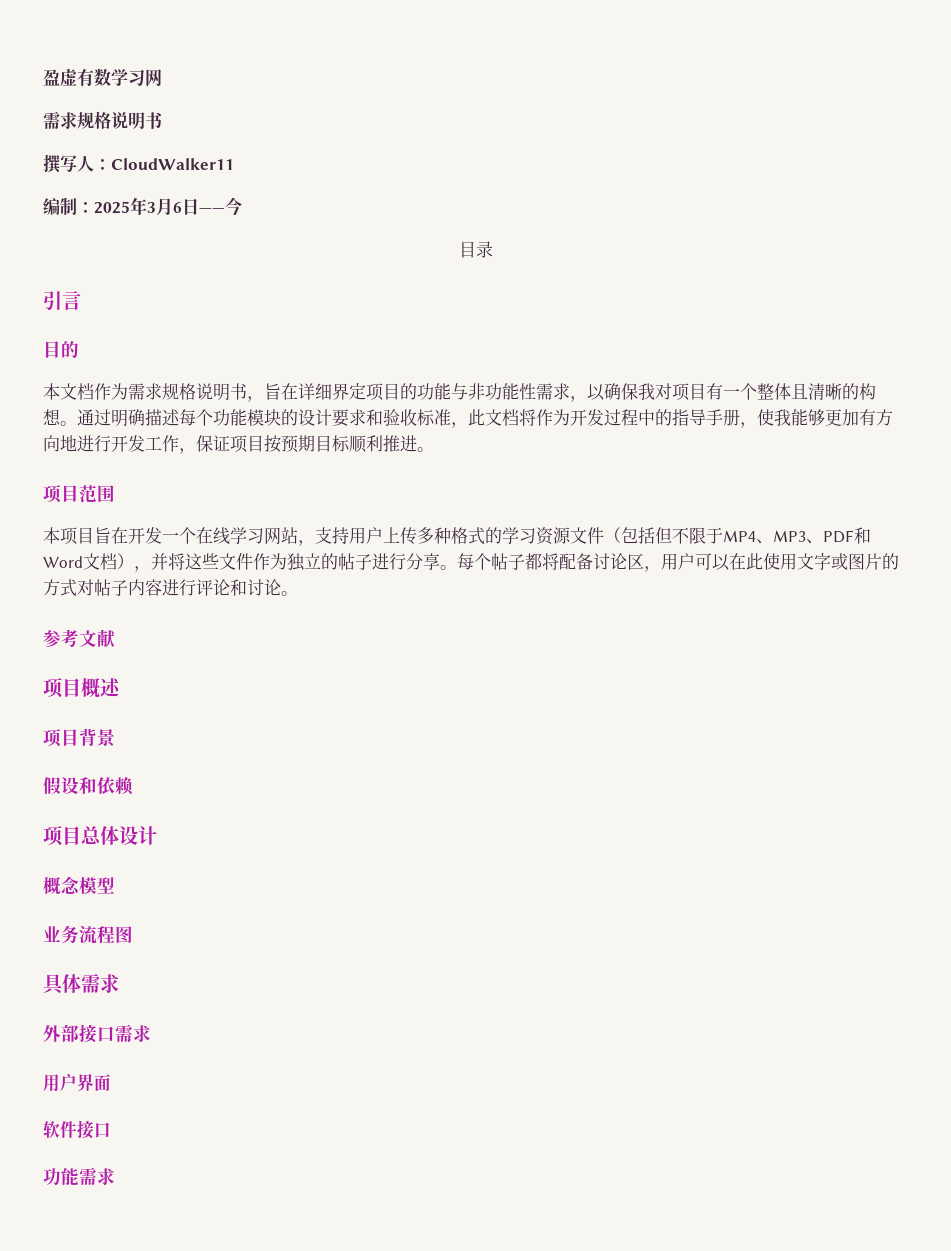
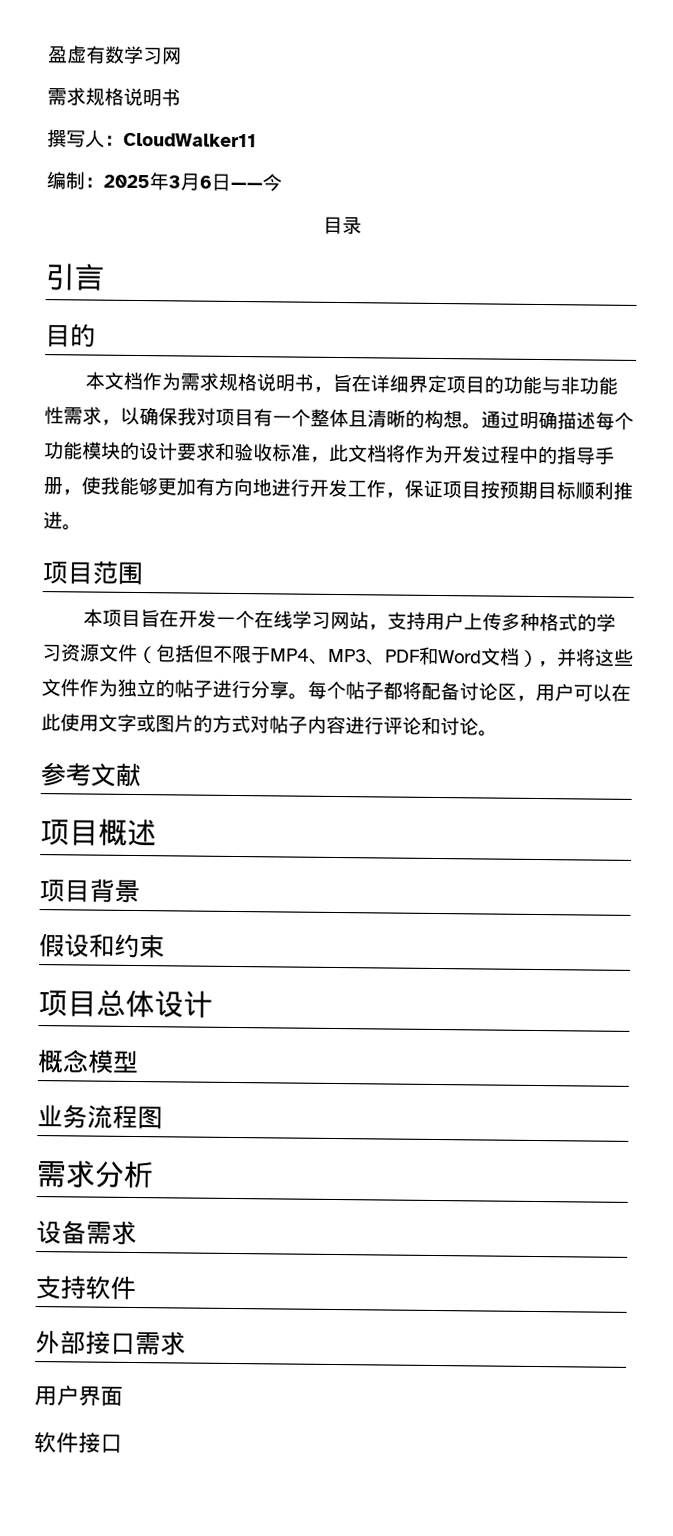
- 假设和依赖
+ 假设和约束
- 具体需求
+ 需求分析
+ 设备需求
+ 支持软件
- 功能需求

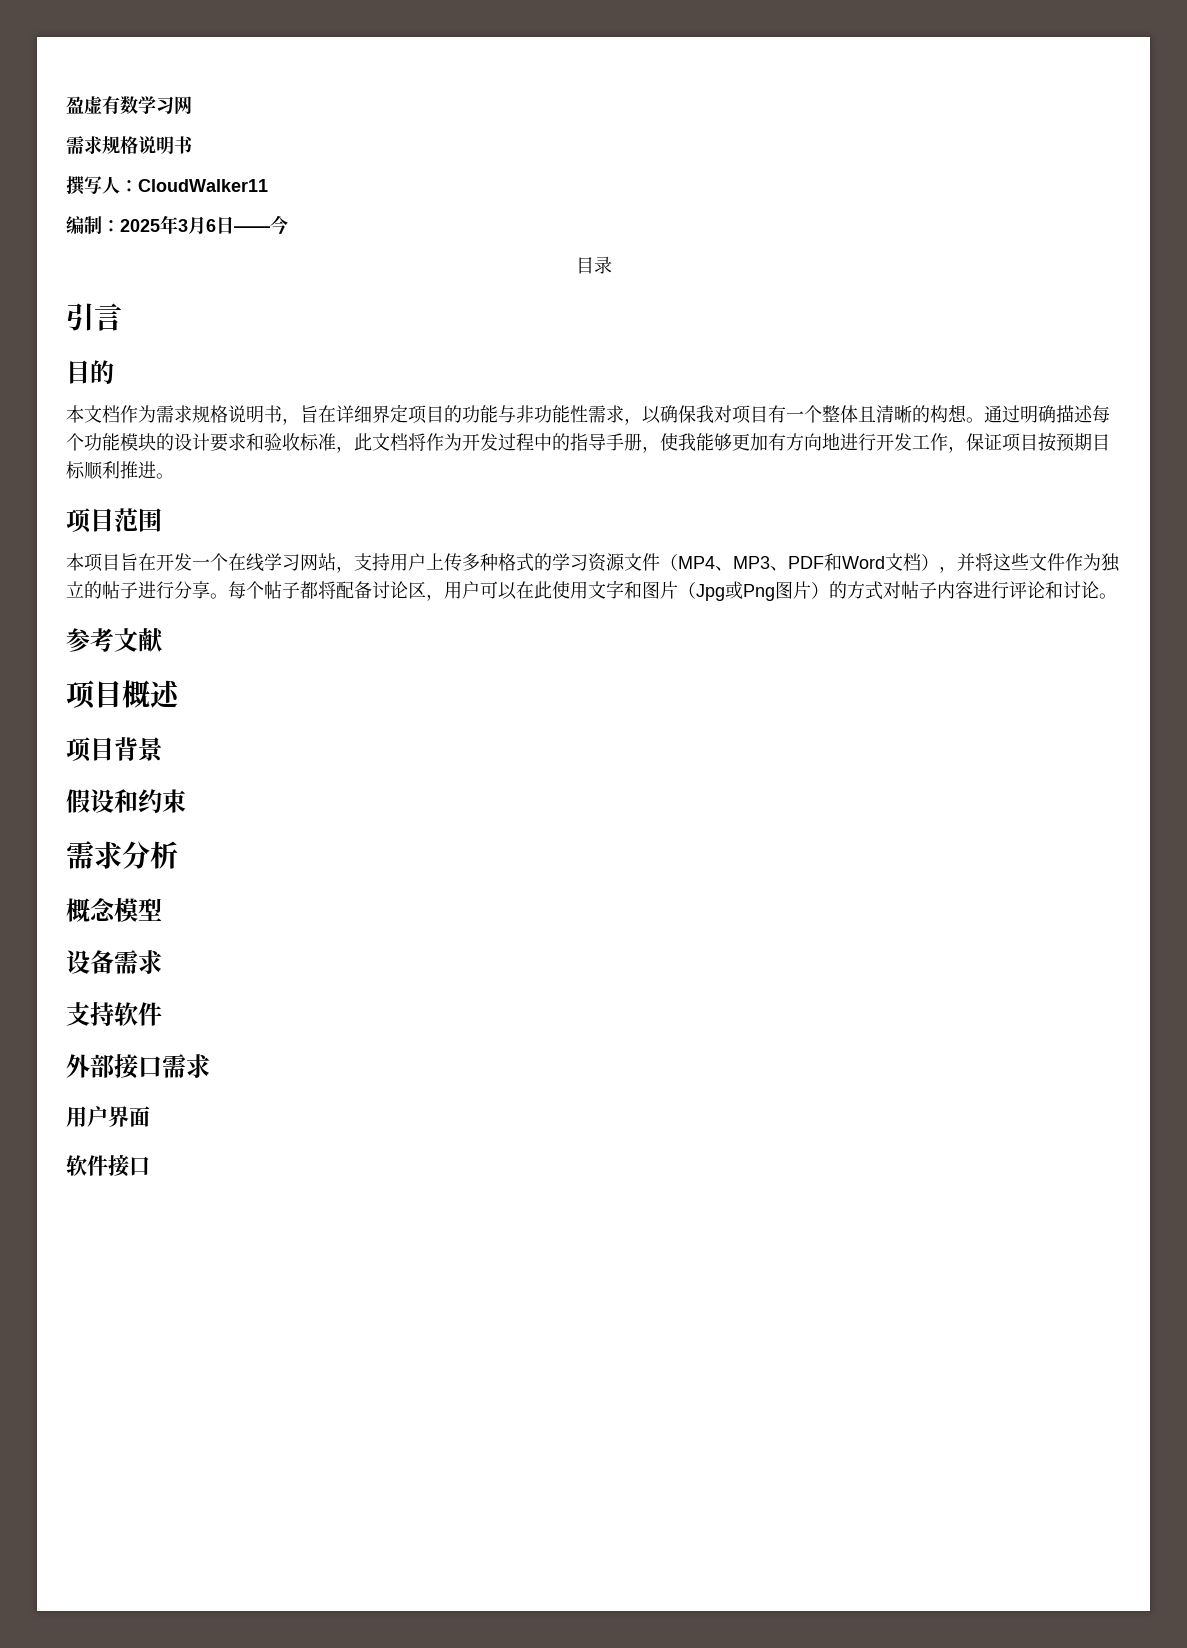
- 本项目旨在开发一个在线学习网站，支持用户上传多种格式的学习资源文件（包括但不限于MP4、MP3、PDF和Word文档），并将这些文件作为独立的帖子进行分享。
+ 本项目旨在开发一个在线学习网站，支持用户上传多种格式的学习资源文件（MP4、MP3、PDF和Word文档），并将这些文件作为独立的帖子进行分享。
- 每个帖子都将配备讨论区，用户可以在此使用文字或图片的方式对帖子内容进行评论和讨论。
+ 每个帖子都将配备讨论区，用户可以在此使用文字和图片（Jpg或Png图片）的方式对帖子内容进行评论和讨论。
- 项目总体设计
+ 需求分析
- 业务流程图
- 需求分析

